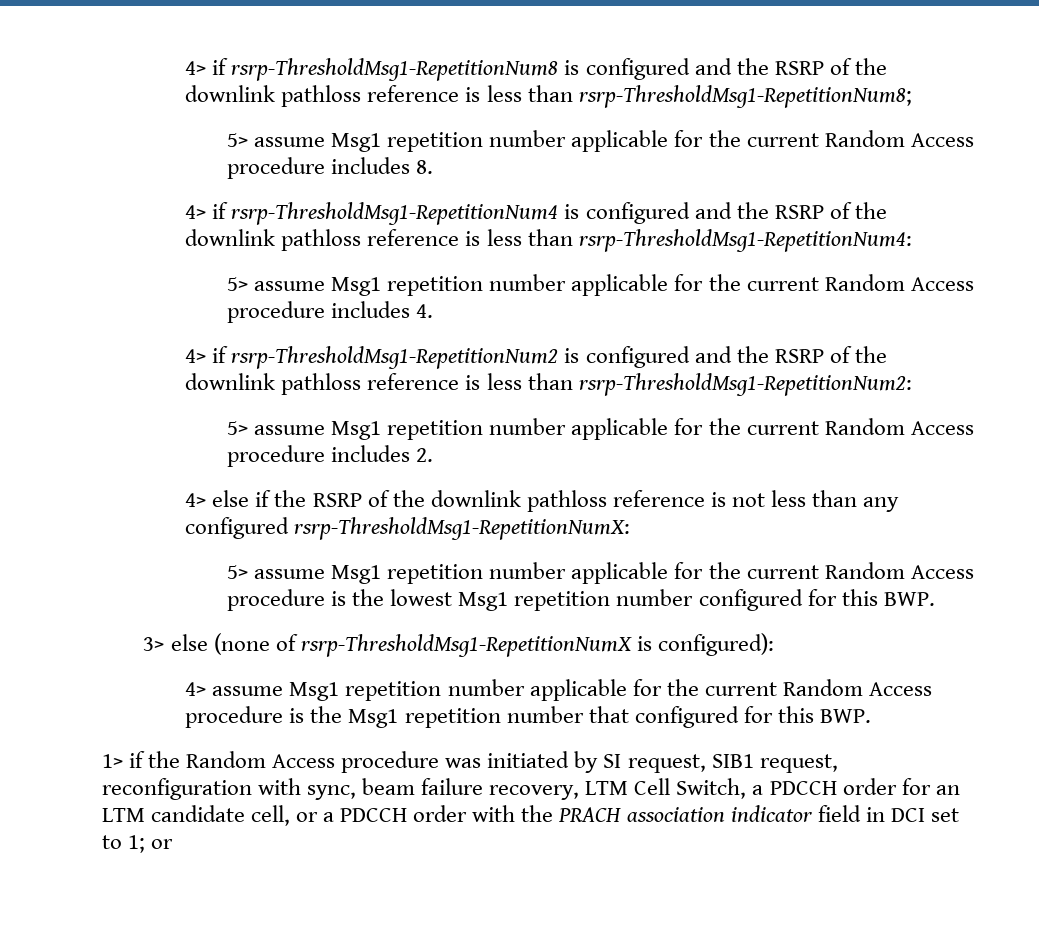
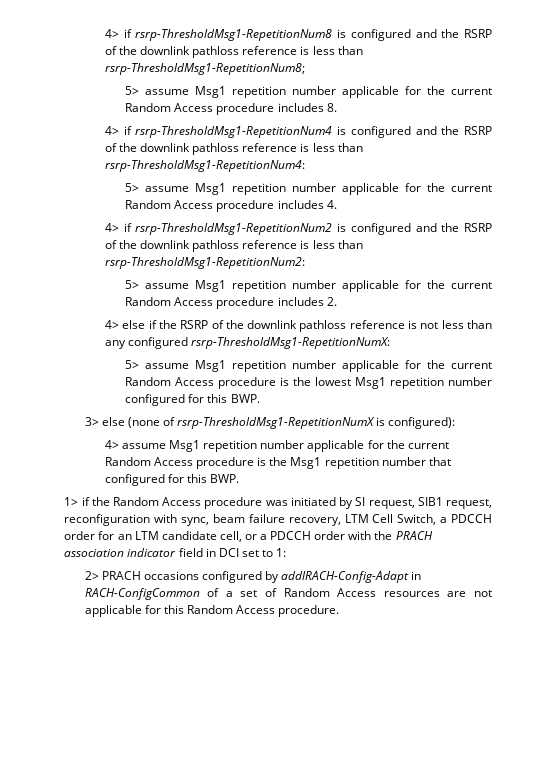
- 1> if the Random Access procedure was initiated by SI request, SIB1 request, reconfiguration with sync, beam failure recovery, LTM Cell Switch, a PDCCH order for an LTM candidate cell, or a PDCCH order with the PRACH association indicator field in DCI set to 1; or
+ 1> if the Random Access procedure was initiated by SI request, SIB1 request, reconfiguration with sync, beam failure recovery, LTM Cell Switch, a PDCCH order for an LTM candidate cell, or a PDCCH order with the PRACH association indicator field in DCI set to 1:
+ 2> PRACH occasions configured by addlRACH-Config-Adapt in RACH-ConfigCommon of a set of Random Access resources are not applicable for this Random Access procedure.

